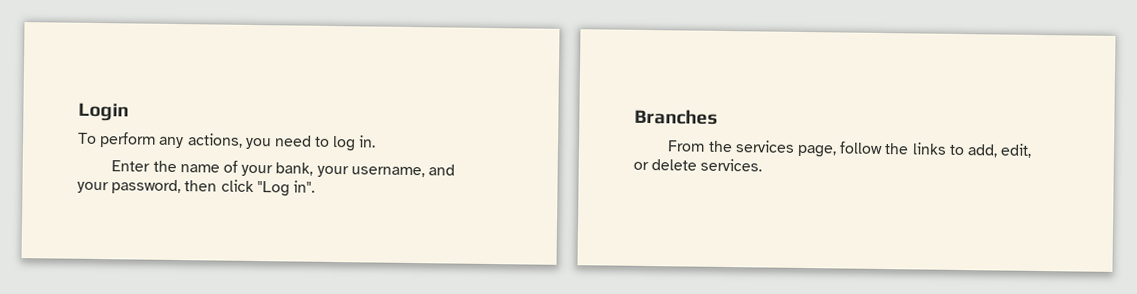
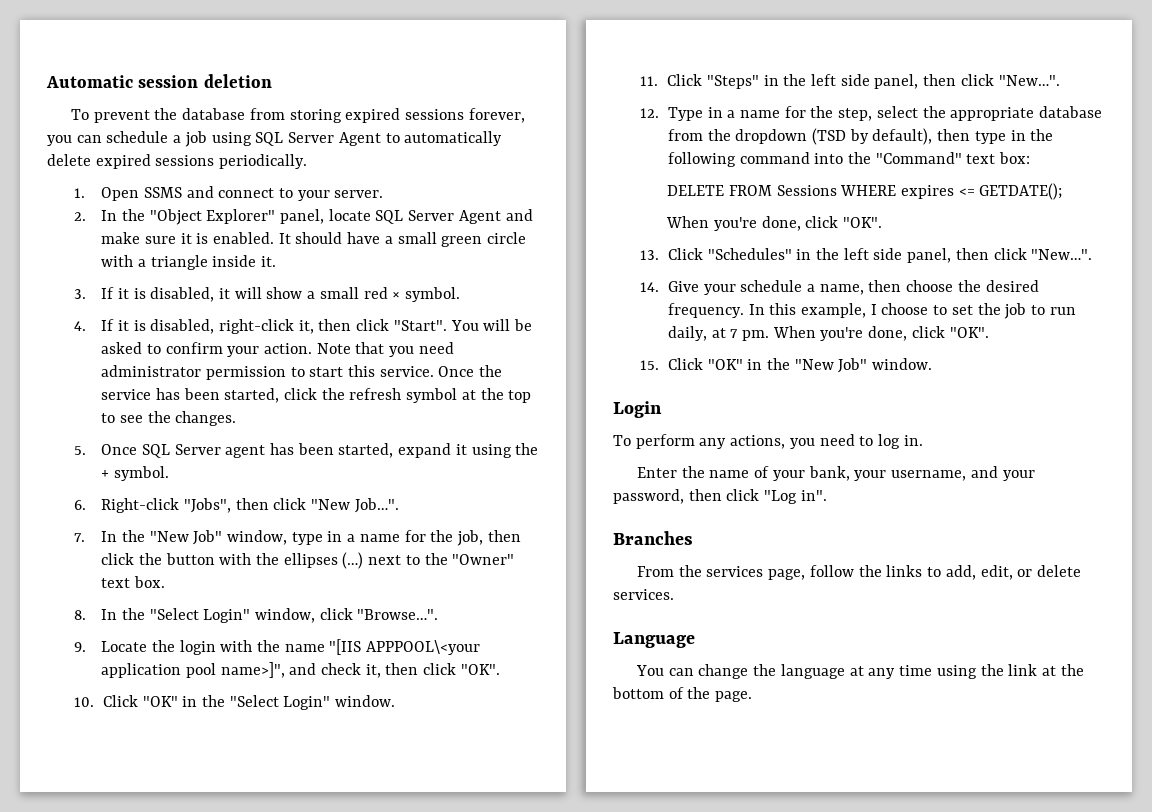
+ Automatic session deletion
+ To prevent the database from storing expired sessions forever, you can schedule a job using SQL Server Agent to automatically delete expired sessions periodically.
+ 1. Open SSMS and connect to your server.
+ 2. In the "Object Explorer" panel, locate SQL Server Agent and make sure it is enabled. It should have a small green circle with a triangle inside it.
+ 3. If it is disabled, it will show a small red × symbol.
+ 4. If it is disabled, right-click it, then click "Start". You will be asked to confirm your action. Note that you need administrator permission to start this service. Once the service has been started, click the refresh symbol at the top to see the changes.
+ 5. Once SQL Server agent has been started, expand it using the + symbol.
+ 6. Right-click "Jobs", then click "New Job…".
+ 7. In the "New Job" window, type in a name for the job, then click the button with the ellipses (…) next to the "Owner" text box.
+ 8. In the "Select Login" window, click "Browse…".
+ 9. Locate the login with the name "[IIS APPPOOL\<your application pool name>]", and check it, then click "OK".
+ 10. Click "OK" in the "Select Login" window.
+ 11. Click "Steps" in the left side panel, then click "New…".
+ 12. Type in a name for the step, select the appropriate database from the dropdown (TSD by default), then type in the following command into the "Command" text box:
+ DELETE FROM Sessions WHERE expires <= GETDATE();
+ When you're done, click "OK".
+ 13. Click "Schedules" in the left side panel, then click "New…".
+ 14. Give your schedule a name, then choose the desired frequency. In this example, I choose to set the job to run daily, at 7 pm. When you're done, click "OK".
+ 15. Click "OK" in the "New Job" window.
+ Language
+ You can change the language at any time using the link at the bottom of the page.

